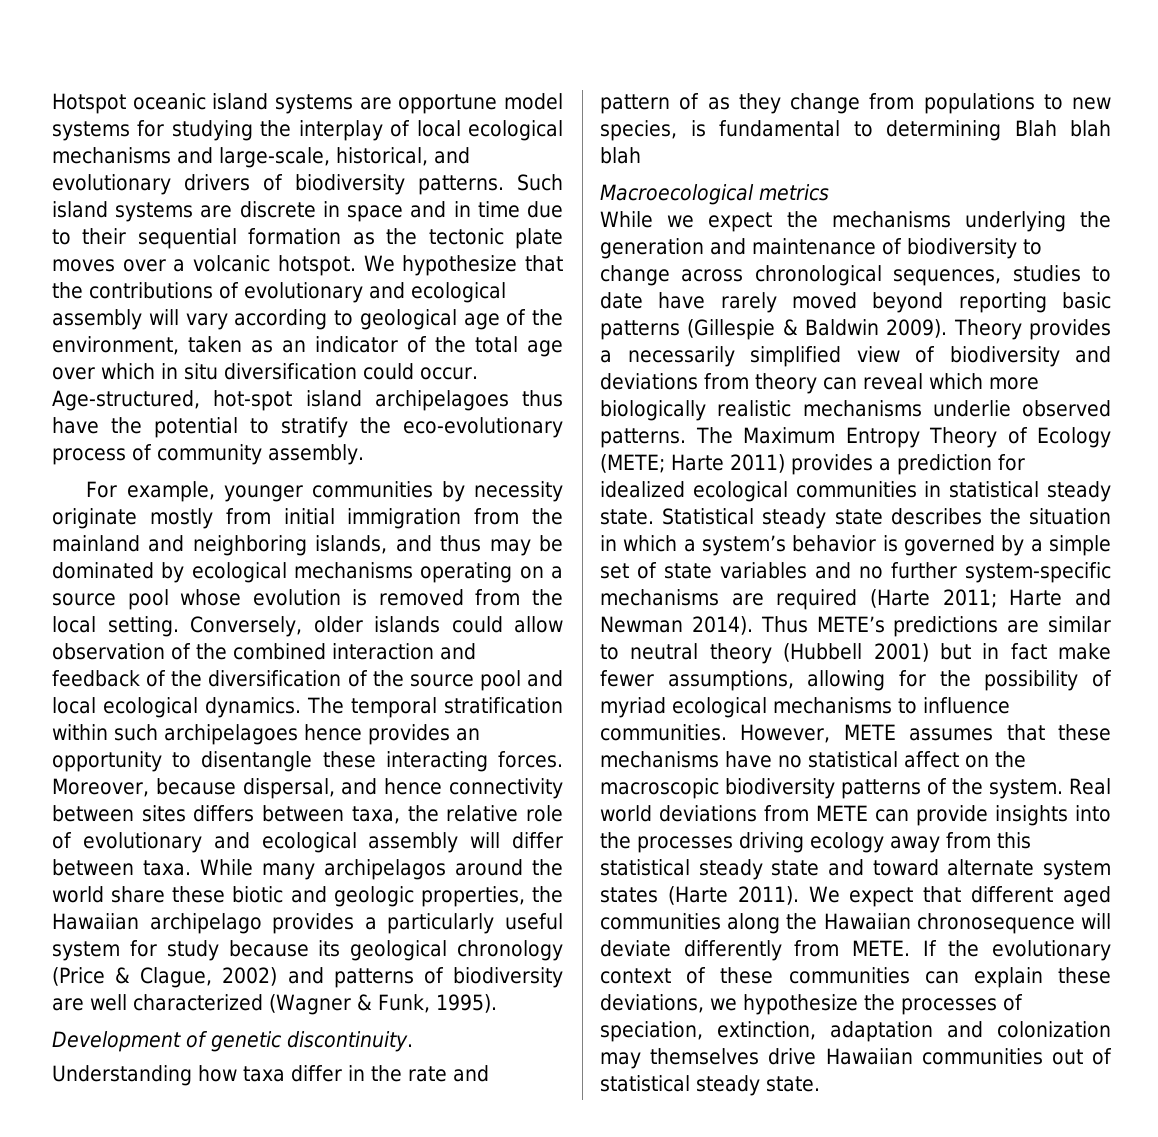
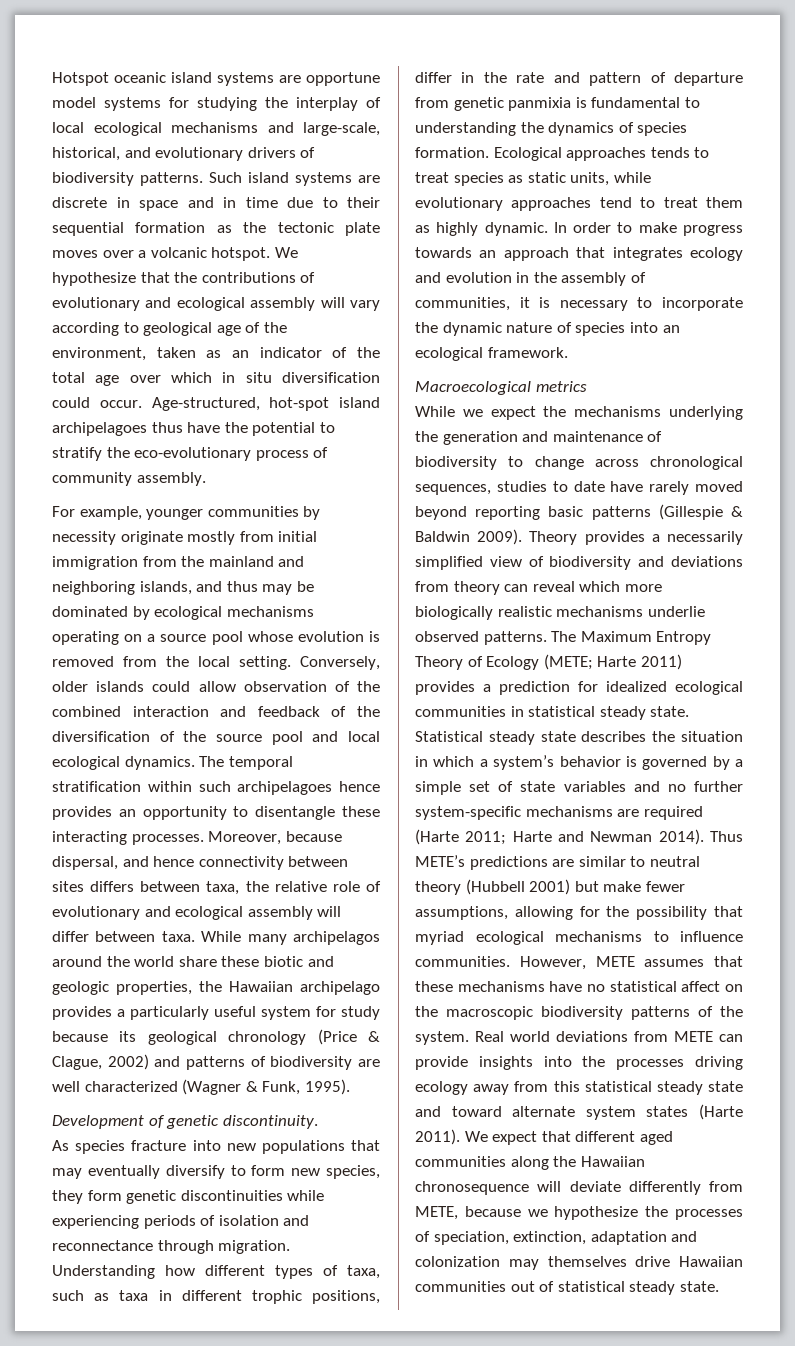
- The temporal stratification within such archipelagoes hence provides an opportunity to disentangle these interacting forces.
+ The temporal stratification within such archipelagoes hence provides an opportunity to disentangle these interacting processes.
- Understanding how taxa differ in the rate and pattern of as they change from populations to new species, is fundamental to determining Blah blah blah
+ As species fracture into new populations that may eventually diversify to form new species, they form genetic discontinuities while experiencing periods of isolation and reconnectance through migration. Understanding how different types of taxa, such as taxa in different trophic positions, differ in the rate and pattern of departure from genetic panmixia is fundamental to understanding the dynamics of species formation. Ecological approaches tends to treat species as static units, while evolutionary approaches tend to treat them as highly dynamic. In order to make progress towards an approach that integrates ecology and evolution in the assembly of communities, it is necessary to incorporate the dynamic nature of species into an ecological framework.
- Thus METE’s predictions are similar to neutral theory (Hubbell 2001) but in fact make fewer assumptions, allowing for the possibility of myriad ecological mechanisms to influence communities.
+ Thus METE’s predictions are similar to neutral theory (Hubbell 2001) but make fewer assumptions, allowing for the possibility that myriad ecological mechanisms to influence communities.
- We expect that different aged communities along the Hawaiian chronosequence will deviate differently from METE. If the evolutionary context of these communities can explain these deviations, we hypothesize the processes of speciation, extinction, adaptation and colonization may themselves drive Hawaiian communities out of statistical steady state.
+ We expect that different aged communities along the Hawaiian chronosequence will deviate differently from METE, because we hypothesize the processes of speciation, extinction, adaptation and colonization may themselves drive Hawaiian communities out of statistical steady state.

